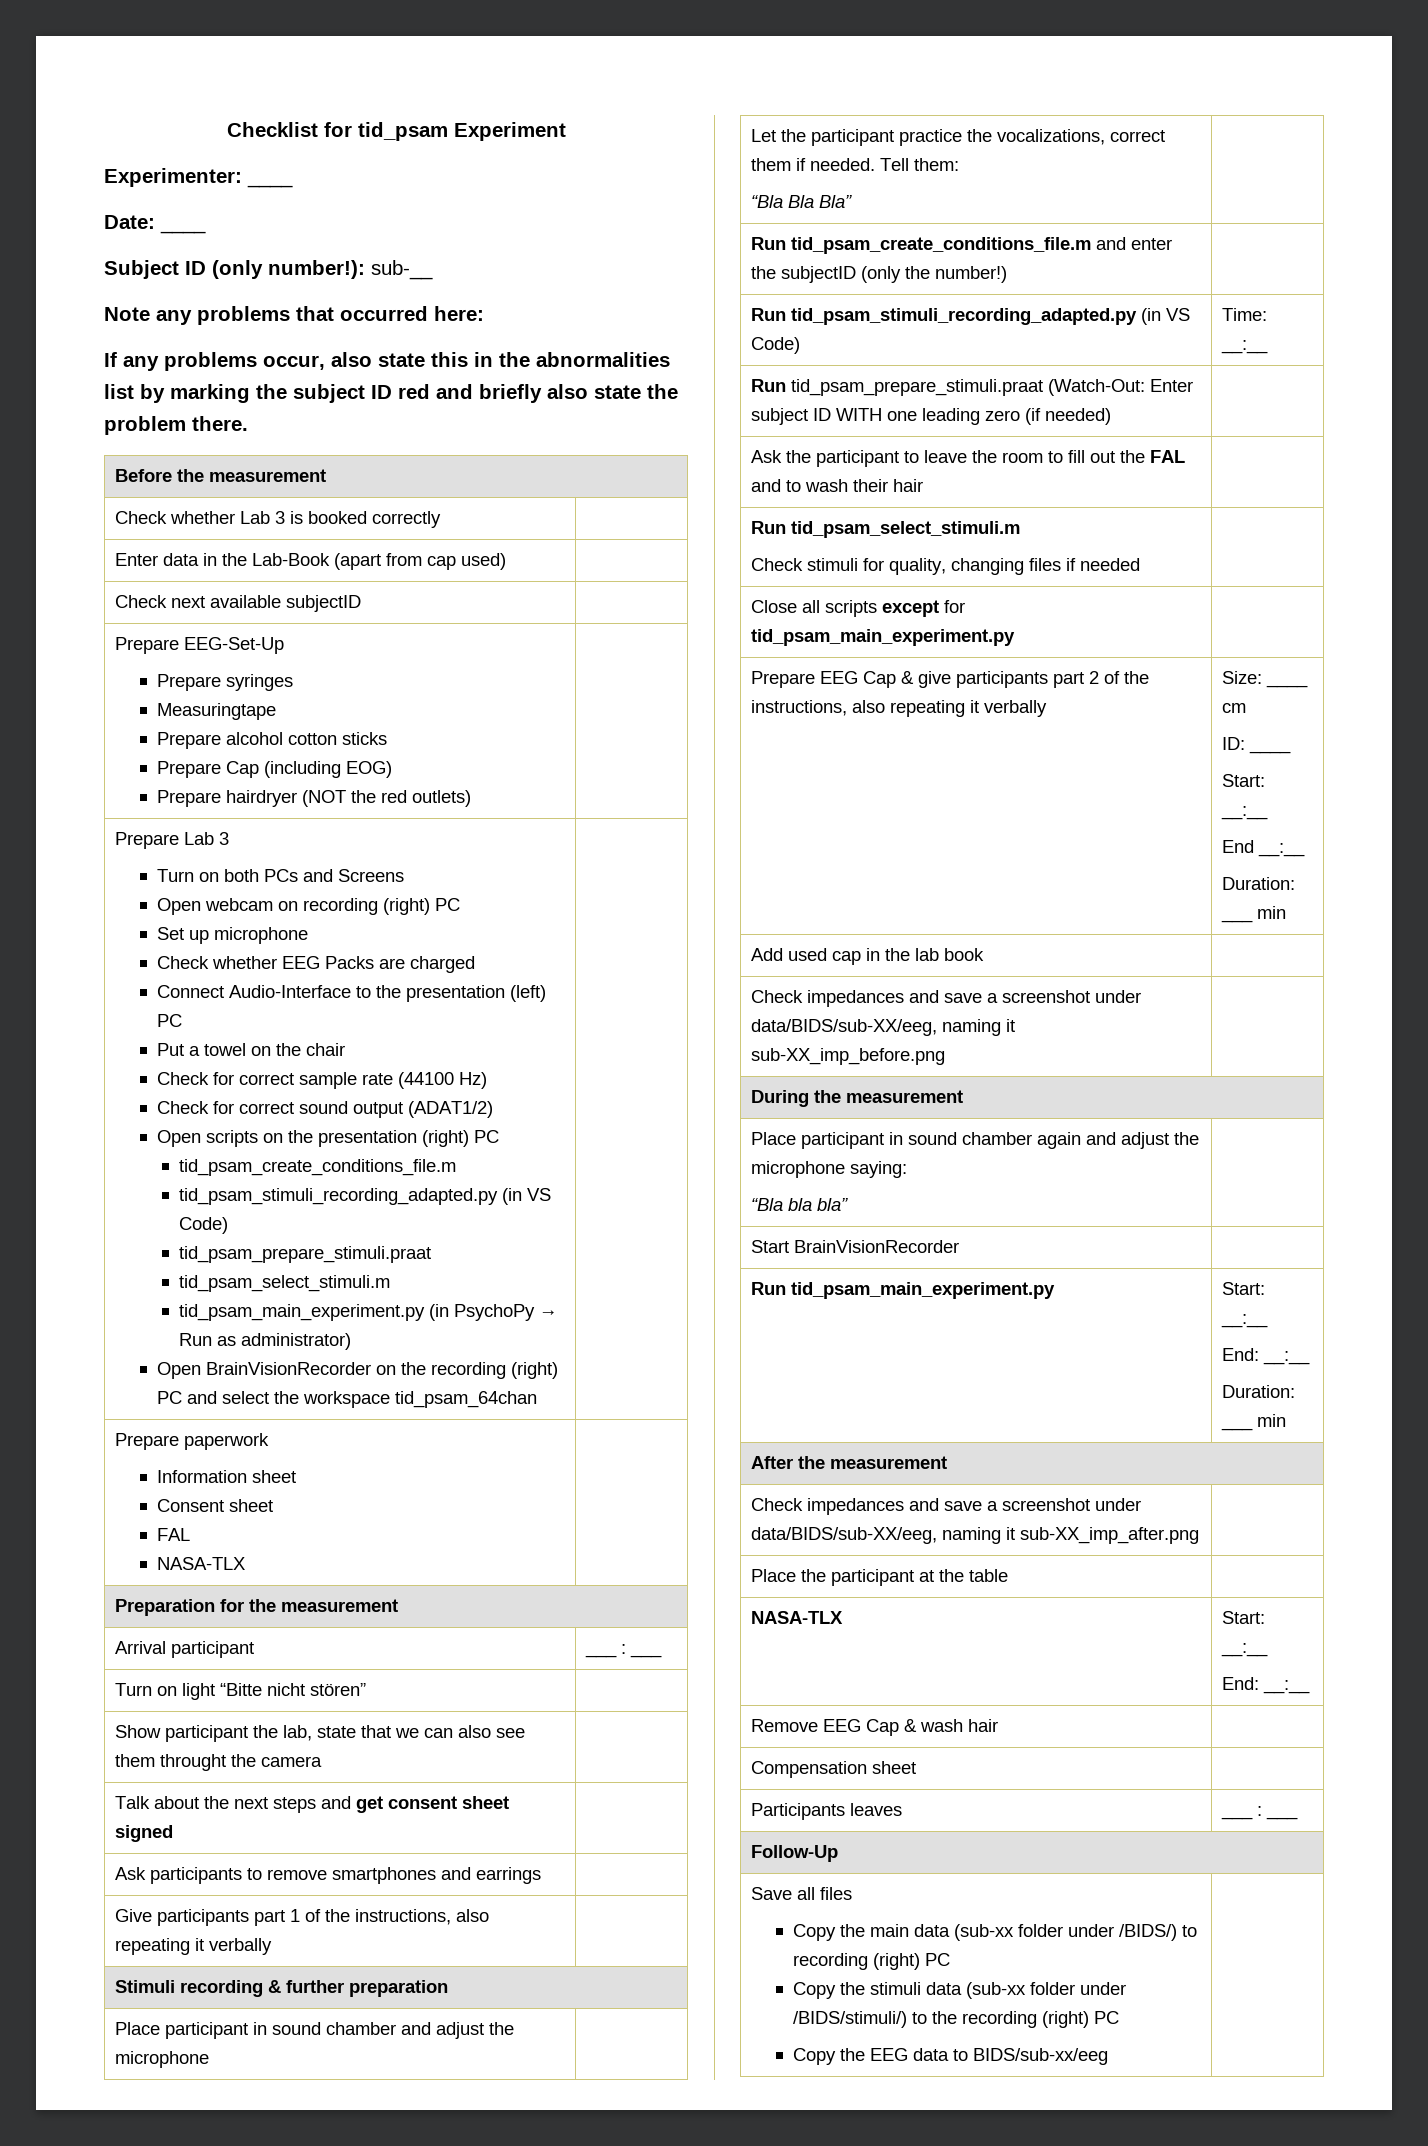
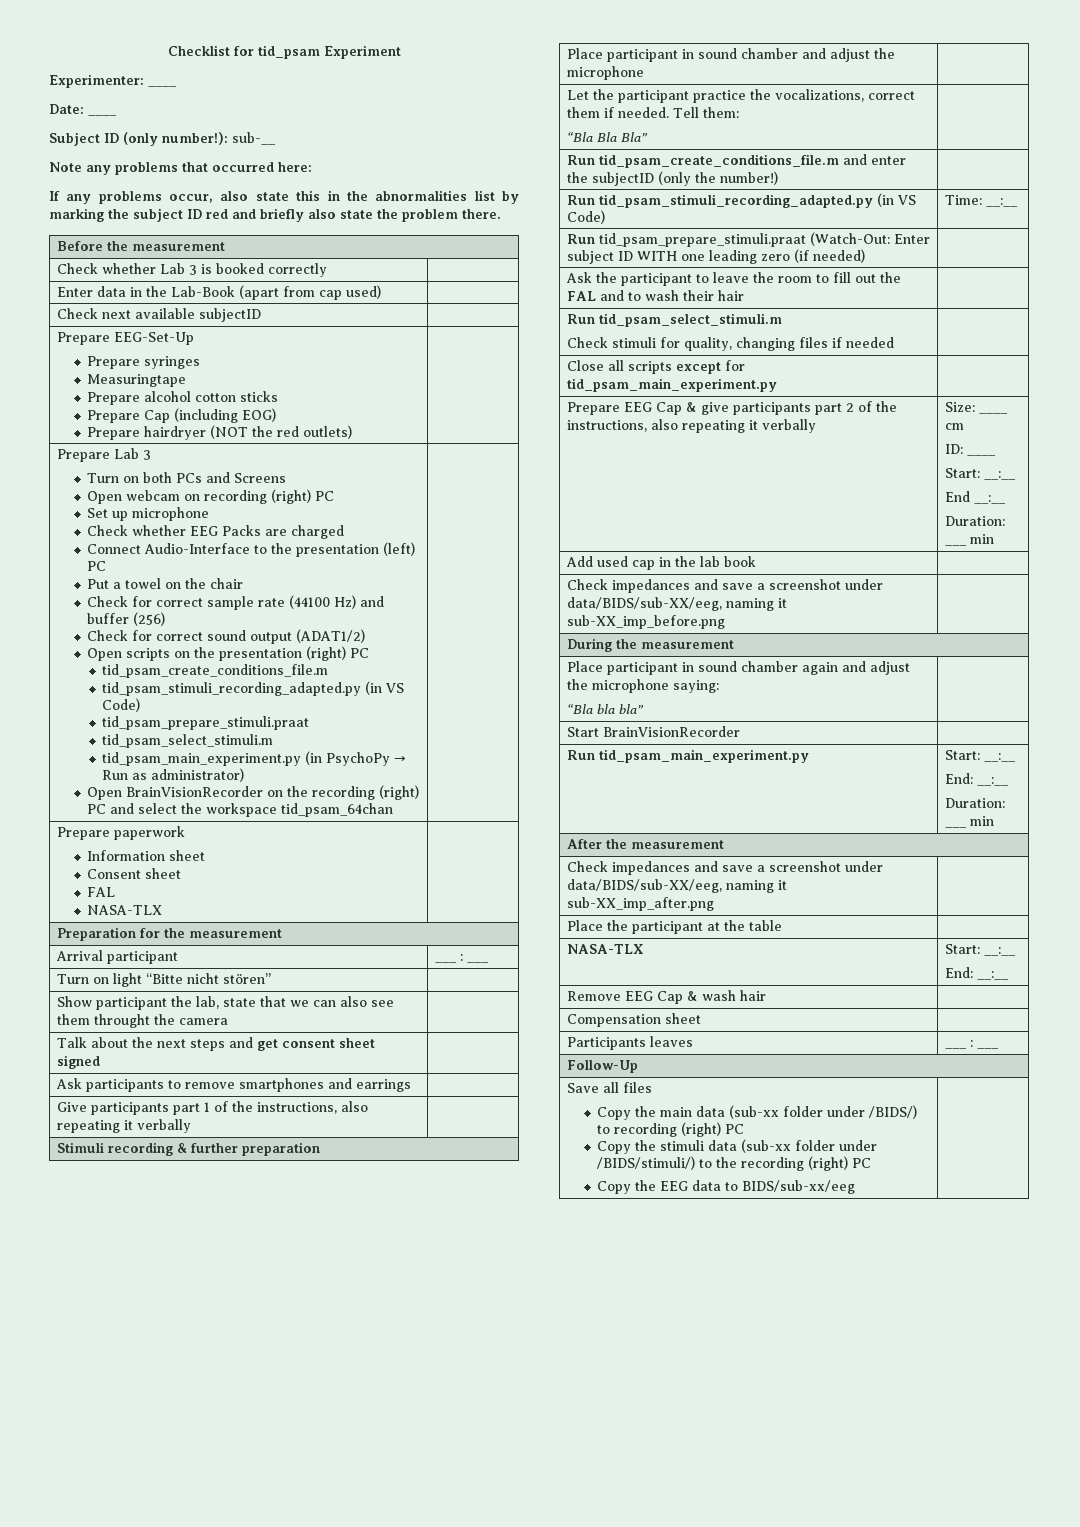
- Check for correct sample rate (44100 Hz)
+ Check for correct sample rate (44100 Hz) and buffer (256)

